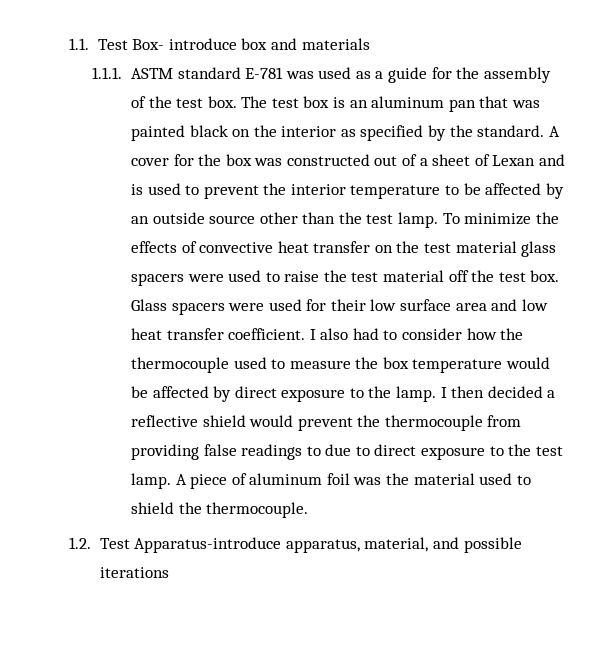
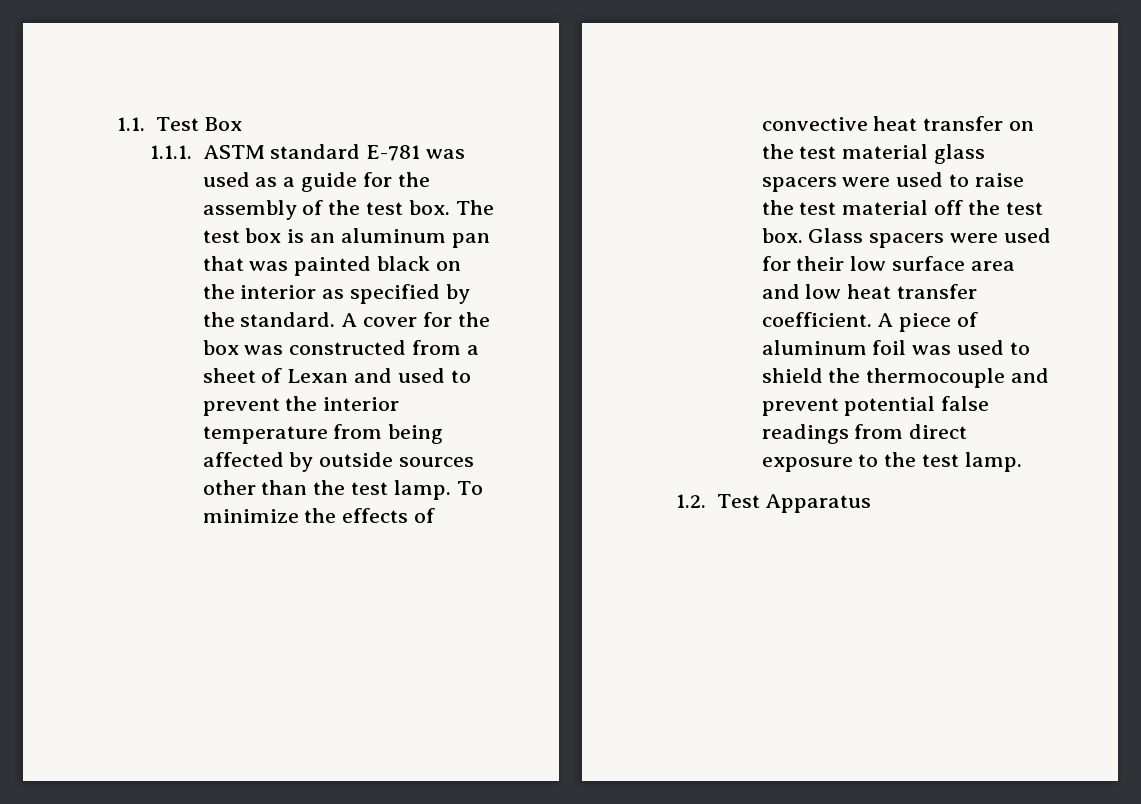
- 1.1. Test Box- introduce box and materials
+ 1.1. Test Box
- A cover for the box was constructed out of a sheet of Lexan and is used to prevent the interior temperature to be affected by an outside source other than the test lamp.
+ A cover for the box was constructed from a sheet of Lexan and used to prevent the interior temperature from being affected by outside sources other than the test lamp.
- I also had to consider how the thermocouple used to measure the box temperature would be affected by direct exposure to the lamp. I then decided a reflective shield would prevent the thermocouple from providing false readings to due to direct exposure to the test lamp. A piece of aluminum foil was the material used to shield the thermocouple.
- 1.2. Test Apparatus-introduce apparatus, material, and possible iterations
+ A piece of aluminum foil was used to shield the thermocouple and prevent potential false readings from direct exposure to the test lamp.
+ 1.2. Test Apparatus

